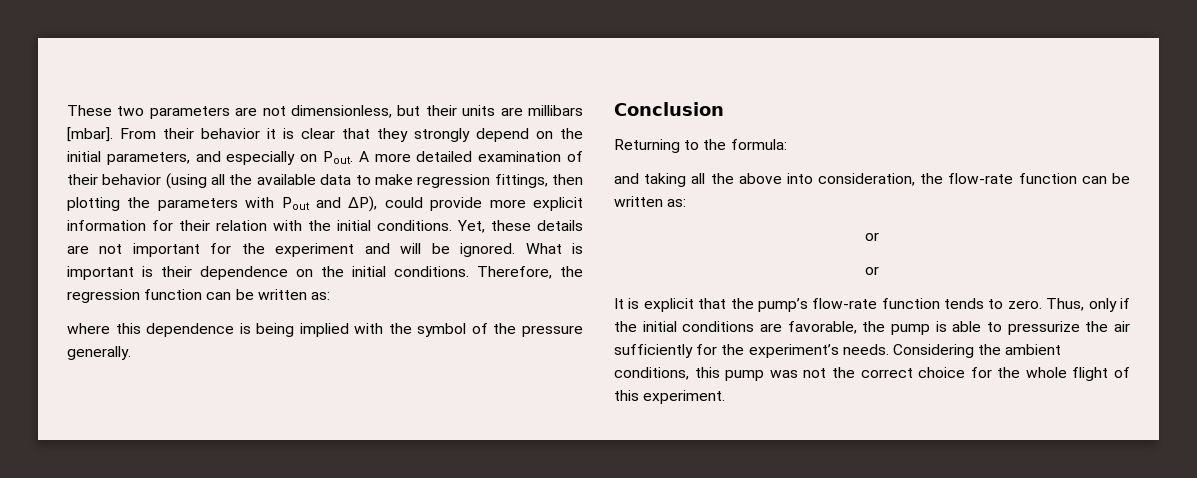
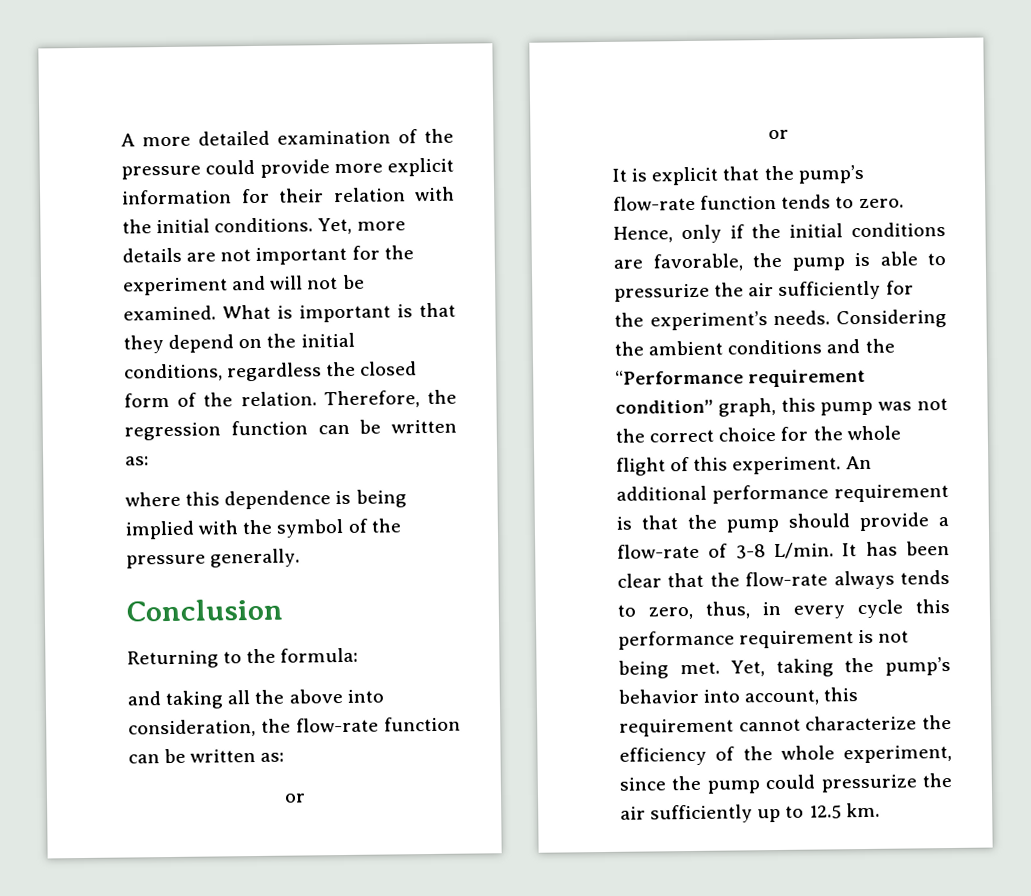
- These two parameters are not dimensionless, but their units are millibars [mbar]. From their behavior it is clear that they strongly depend on the initial parameters, and especially on Pout. A more detailed examination of their behavior (using all the available data to make regression fittings, then plotting the parameters with Pout and ΔP), could provide more explicit information for their relation with the initial conditions.
+ A more detailed examination of the pressure could provide more explicit information for their relation with the initial conditions.
- Yet, these details are not important for the experiment and will be ignored.
+ Yet, more details are not important for the experiment and will not be examined.
- What is important is their dependence on the initial conditions.
+ What is important is that they depend on the initial conditions, regardless the closed form of the relation.
- Thus, only if the initial conditions are favorable, the pump is able to pressurize the air sufficiently for the experiment’s needs.
+ Hence, only if the initial conditions are favorable, the pump is able to pressurize the air sufficiently for the experiment’s needs.
- Considering the ambient conditions, this pump was not the correct choice for the whole flight of this experiment.
+ Considering the ambient conditions and the “Performance requirement condition” graph, this pump was not the correct choice for the whole flight of this experiment.
+ An additional performance requirement is that the pump should provide a flow-rate of 3-8 L/min. It has been clear that the flow-rate always tends to zero, thus, in every cycle this performance requirement is not being met. Yet, taking the pump’s behavior into account, this requirement cannot characterize the efficiency of the whole experiment, since the pump could pressurize the air sufficiently up to 12.5 km.

